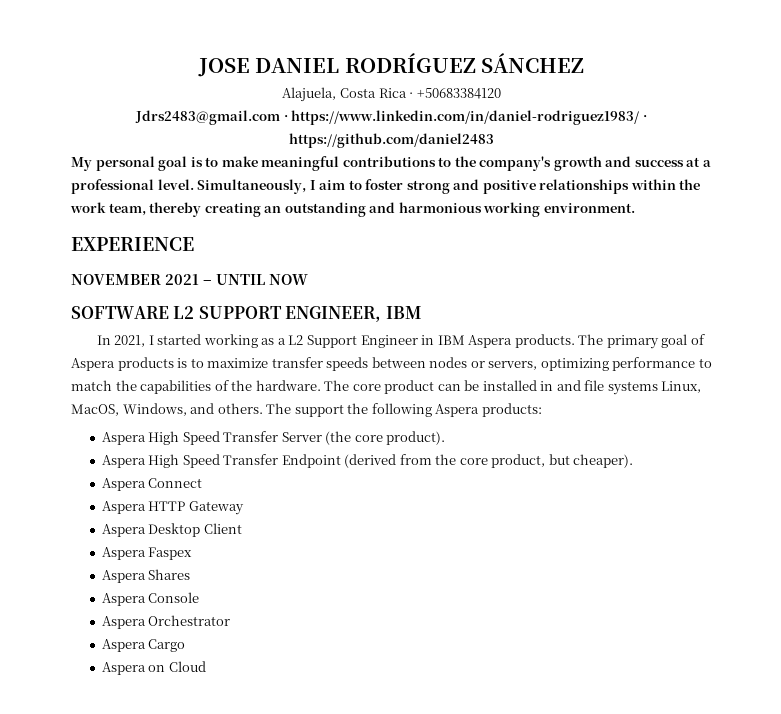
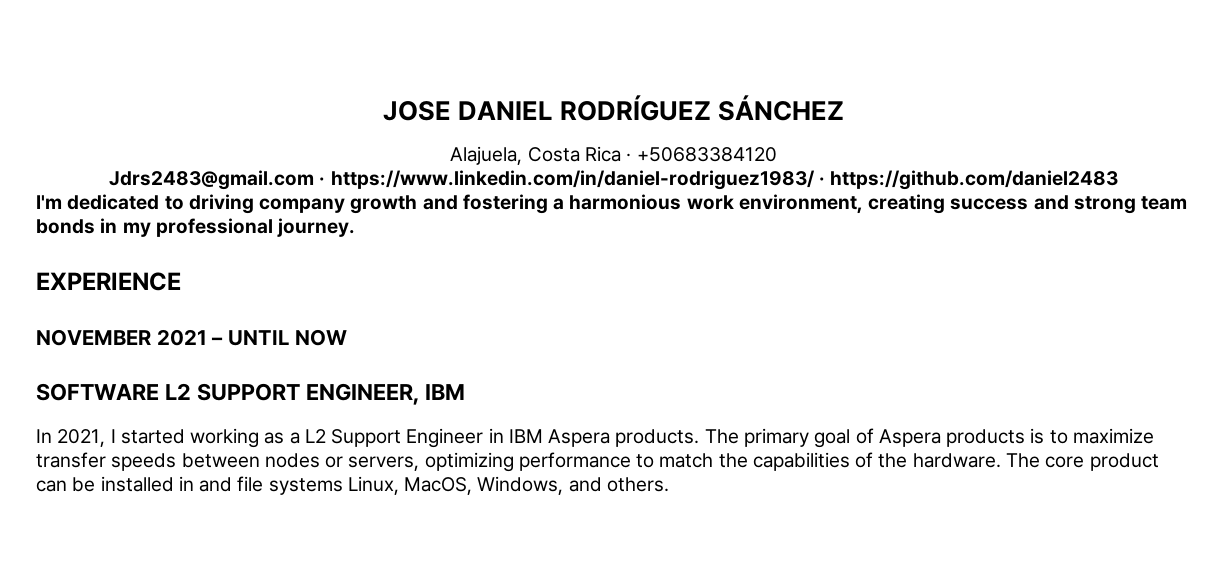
- My personal goal is to make meaningful contributions to the company's growth and success at a professional level. Simultaneously, I aim to foster strong and positive relationships within the work team, thereby creating an outstanding and harmonious working environment.
+ I'm dedicated to driving company growth and fostering a harmonious work environment, creating success and strong team bonds in my professional journey.
- The support the following Aspera products:
- Aspera High Speed Transfer Server (the core product).
- Aspera High Speed Transfer Endpoint (derived from the core product, but cheaper).
- Aspera Connect
- Aspera HTTP Gateway
- Aspera Desktop Client
- Aspera Faspex
- Aspera Shares
- Aspera Console
- Aspera Orchestrator
- Aspera Cargo
- Aspera on Cloud

